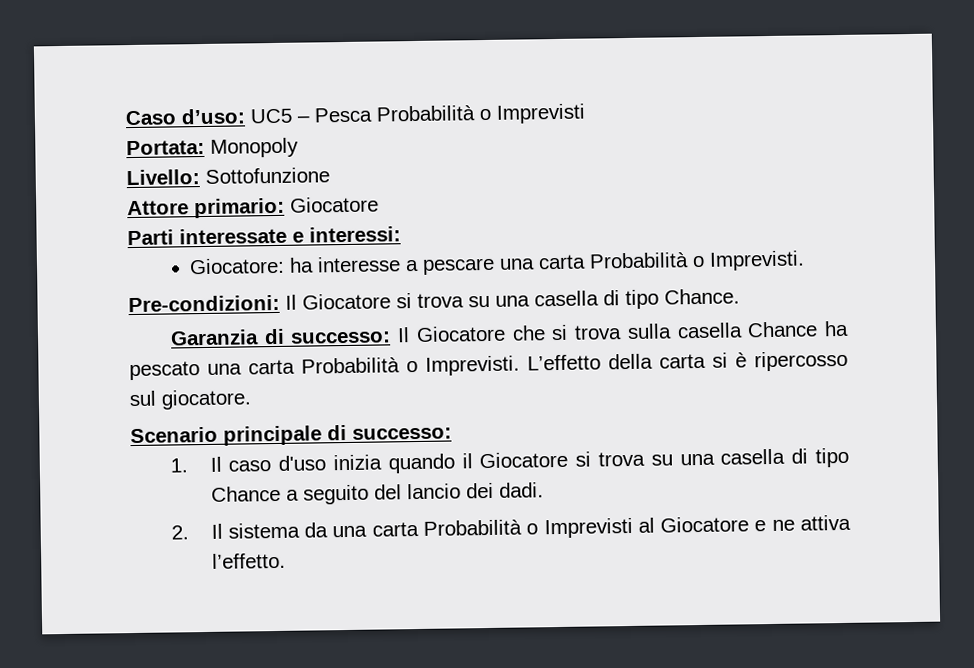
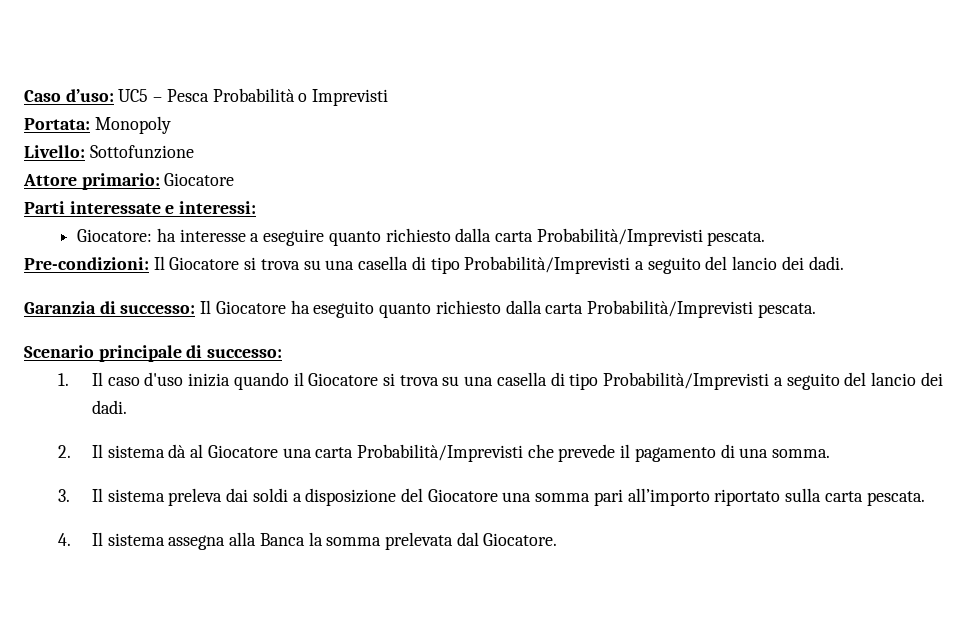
- Giocatore: ha interesse a pescare una carta Probabilità o Imprevisti.
+ Giocatore: ha interesse a eseguire quanto richiesto dalla carta Probabilità/Imprevisti pescata.
- Pre-condizioni: Il Giocatore si trova su una casella di tipo Chance.
+ Pre-condizioni: Il Giocatore si trova su una casella di tipo Probabilità/Imprevisti a seguito del lancio dei dadi.
- Garanzia di successo: Il Giocatore che si trova sulla casella Chance ha pescato una carta Probabilità o Imprevisti. L’effetto della carta si è ripercosso sul giocatore.
+ Garanzia di successo: Il Giocatore ha eseguito quanto richiesto dalla carta Probabilità/Imprevisti pescata.
- 1. Il caso d'uso inizia quando il Giocatore si trova su una casella di tipo Chance a seguito del lancio dei dadi.
+ 1. Il caso d'uso inizia quando il Giocatore si trova su una casella di tipo Probabilità/Imprevisti a seguito del lancio dei dadi.
- 2. Il sistema da una carta Probabilità o Imprevisti al Giocatore e ne attiva l’effetto.
+ 2. Il sistema dà al Giocatore una carta Probabilità/Imprevisti che prevede il pagamento di una somma.
+ 3. Il sistema preleva dai soldi a disposizione del Giocatore una somma pari all’importo riportato sulla carta pescata.
+ 4. Il sistema assegna alla Banca la somma prelevata dal Giocatore.

